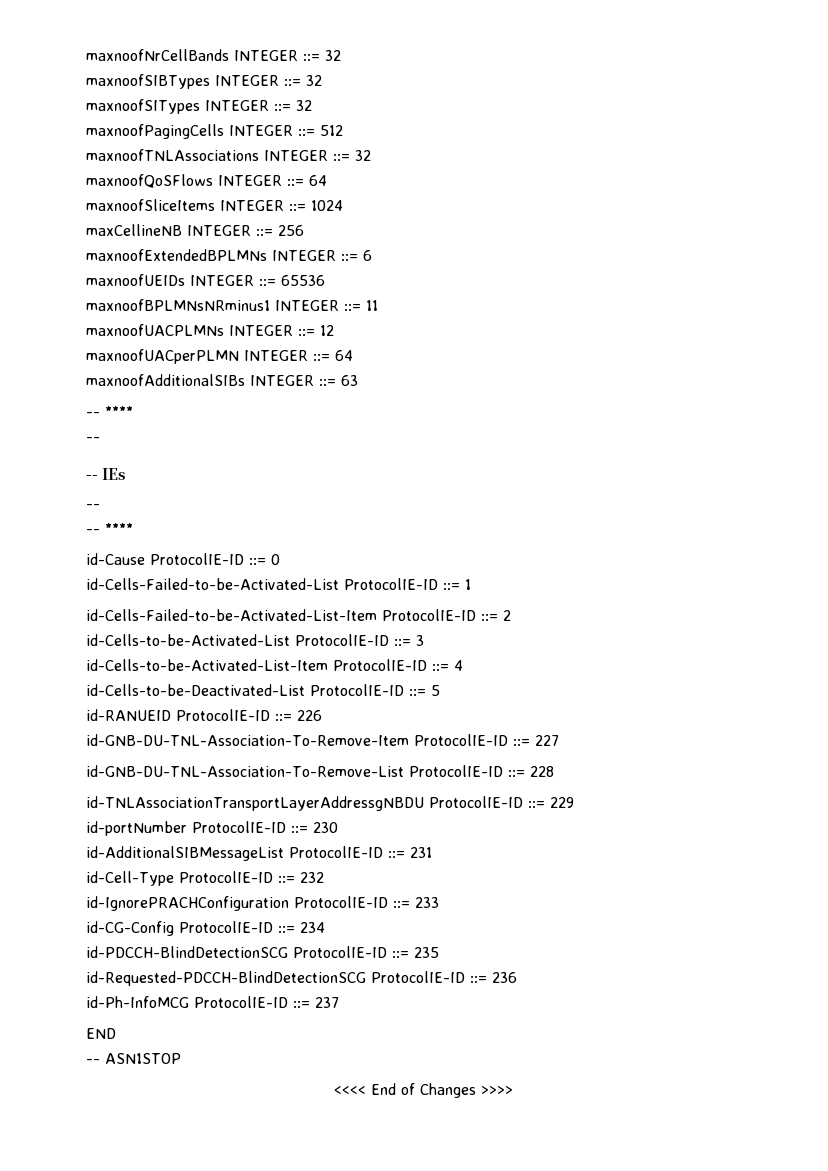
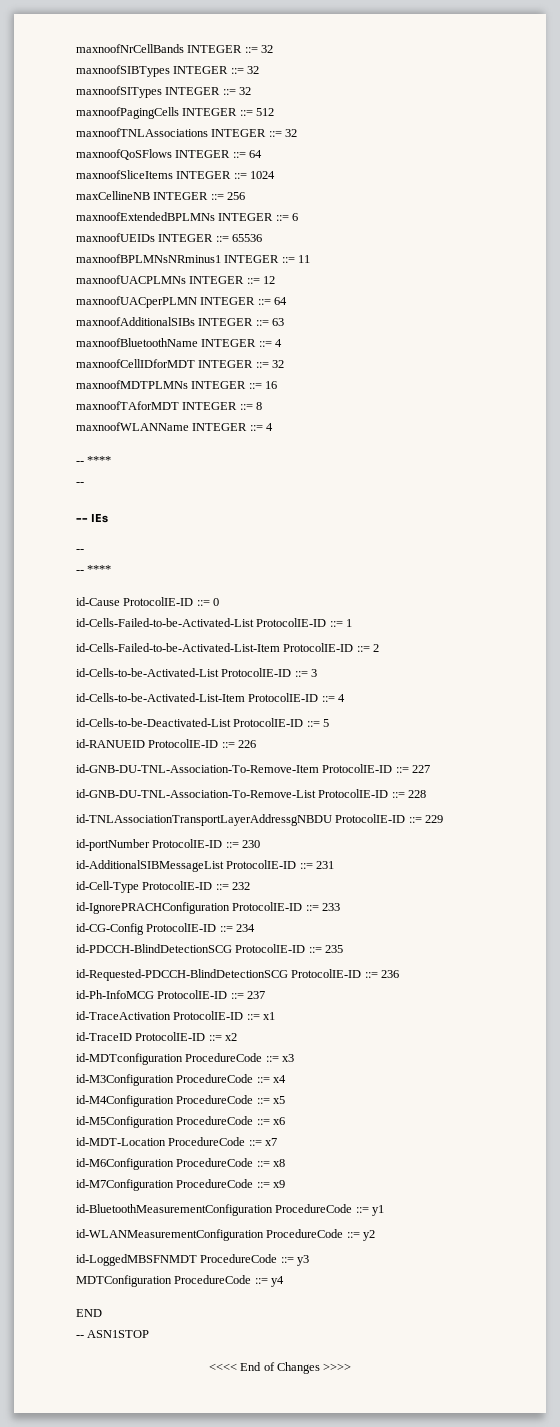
+ maxnoofBluetoothName INTEGER ::= 4
+ maxnoofCellIDforMDT INTEGER ::= 32
+ maxnoofMDTPLMNs INTEGER ::= 16
+ maxnoofTAforMDT INTEGER ::= 8
+ maxnoofWLANName INTEGER ::= 4
+ id-TraceActivation ProtocolIE-ID ::= x1
+ id-TraceID ProtocolIE-ID ::= x2
+ id-MDTconfiguration ProcedureCode ::= x3
+ id-M3Configuration ProcedureCode ::= x4
+ id-M4Configuration ProcedureCode ::= x5
+ id-M5Configuration ProcedureCode ::= x6
+ id-MDT-Location ProcedureCode ::= x7
+ id-M6Configuration ProcedureCode ::= x8
+ id-M7Configuration ProcedureCode ::= x9
+ id-BluetoothMeasurementConfiguration ProcedureCode ::= y1
+ id-WLANMeasurementConfiguration ProcedureCode ::= y2
+ id-LoggedMBSFNMDT ProcedureCode ::= y3
+ MDTConfiguration ProcedureCode ::= y4

